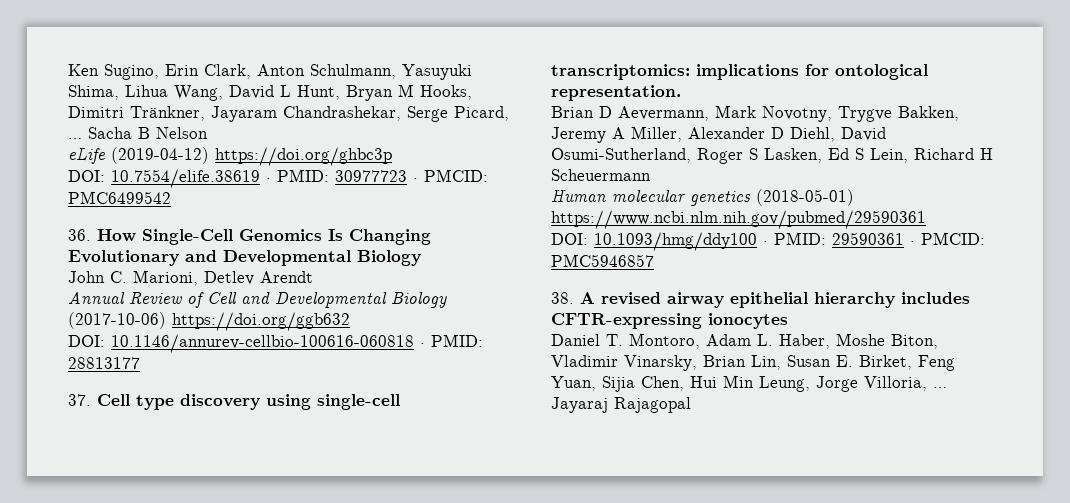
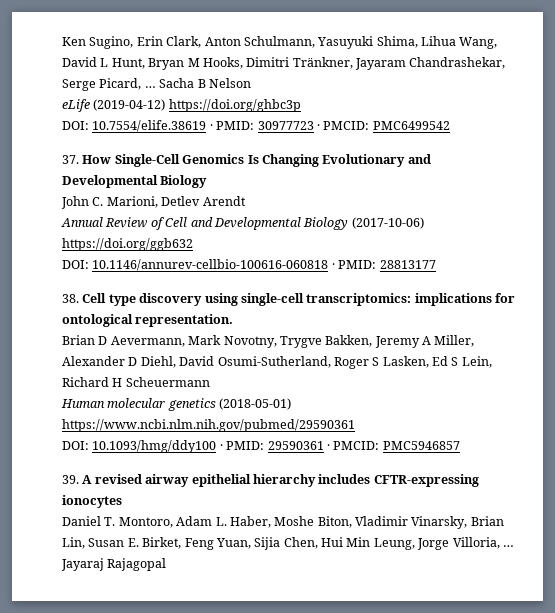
- 36. How Single-Cell Genomics Is Changing Evolutionary and Developmental Biology
+ 37. How Single-Cell Genomics Is Changing Evolutionary and Developmental Biology
- 37. Cell type discovery using single-cell transcriptomics: implications for ontological representation.
+ 38. Cell type discovery using single-cell transcriptomics: implications for ontological representation.
- 38. A revised airway epithelial hierarchy includes CFTR-expressing ionocytes
+ 39. A revised airway epithelial hierarchy includes CFTR-expressing ionocytes

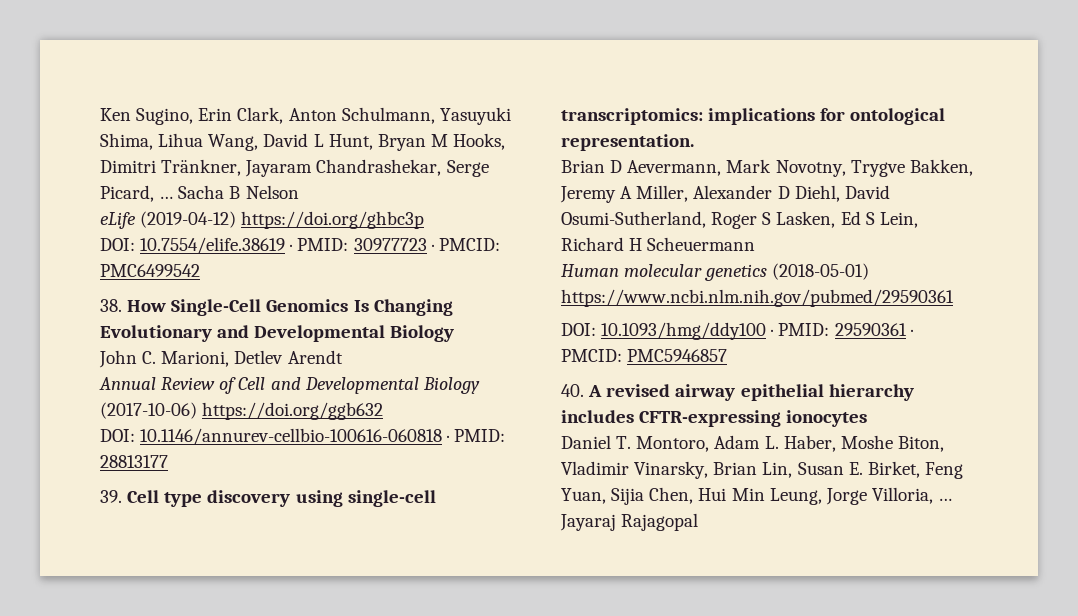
- 37. How Single-Cell Genomics Is Changing Evolutionary and Developmental Biology
+ 38. How Single-Cell Genomics Is Changing Evolutionary and Developmental Biology
- 38. Cell type discovery using single-cell transcriptomics: implications for ontological representation.
+ 39. Cell type discovery using single-cell transcriptomics: implications for ontological representation.
- 39. A revised airway epithelial hierarchy includes CFTR-expressing ionocytes
+ 40. A revised airway epithelial hierarchy includes CFTR-expressing ionocytes

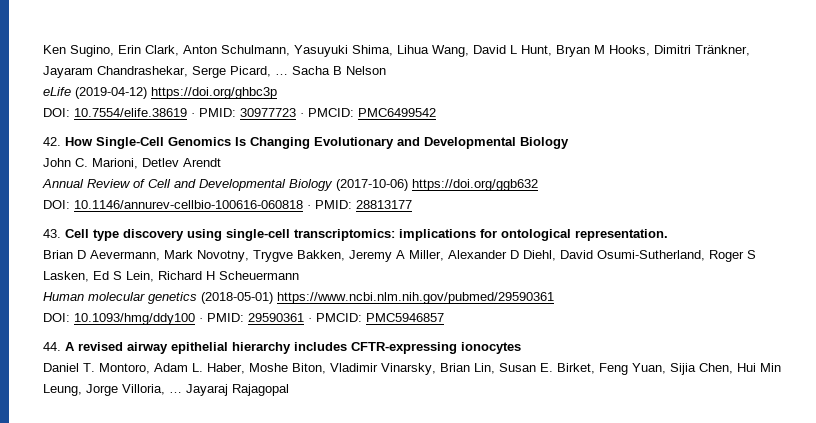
- 38. How Single-Cell Genomics Is Changing Evolutionary and Developmental Biology
+ 42. How Single-Cell Genomics Is Changing Evolutionary and Developmental Biology
- 39. Cell type discovery using single-cell transcriptomics: implications for ontological representation.
+ 43. Cell type discovery using single-cell transcriptomics: implications for ontological representation.
- 40. A revised airway epithelial hierarchy includes CFTR-expressing ionocytes
+ 44. A revised airway epithelial hierarchy includes CFTR-expressing ionocytes

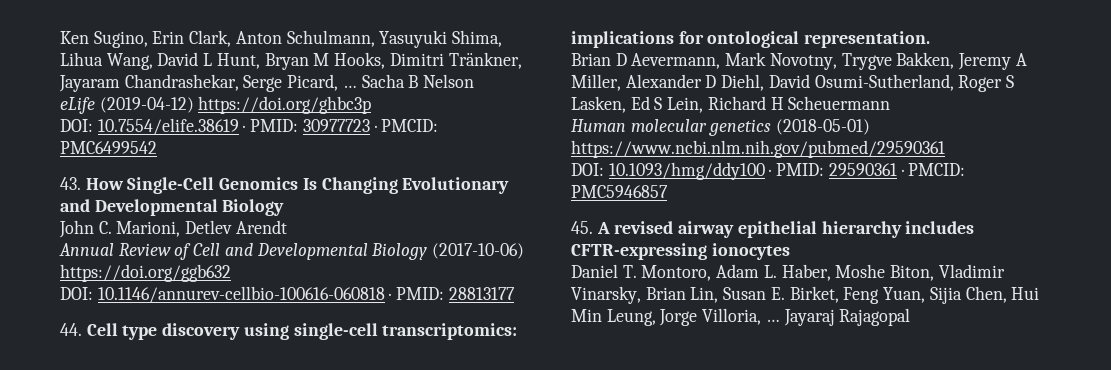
- 42. How Single-Cell Genomics Is Changing Evolutionary and Developmental Biology
+ 43. How Single-Cell Genomics Is Changing Evolutionary and Developmental Biology
- 43. Cell type discovery using single-cell transcriptomics: implications for ontological representation.
+ 44. Cell type discovery using single-cell transcriptomics: implications for ontological representation.
- 44. A revised airway epithelial hierarchy includes CFTR-expressing ionocytes
+ 45. A revised airway epithelial hierarchy includes CFTR-expressing ionocytes

